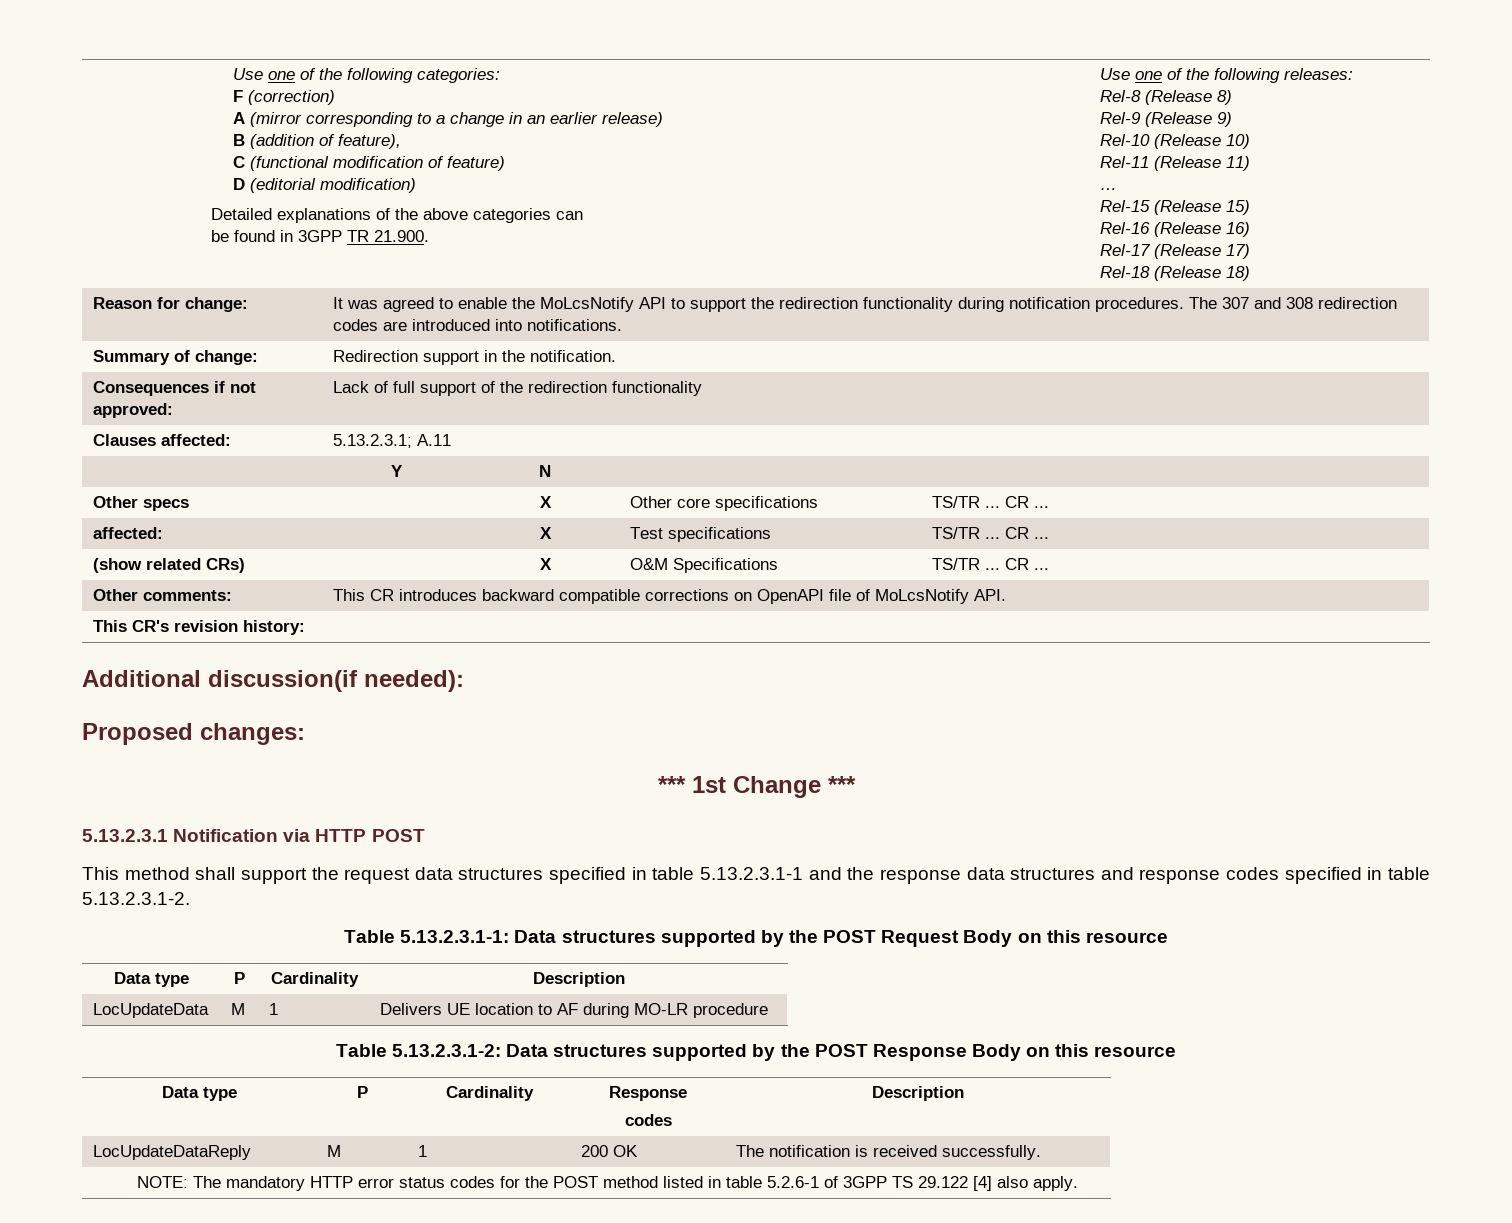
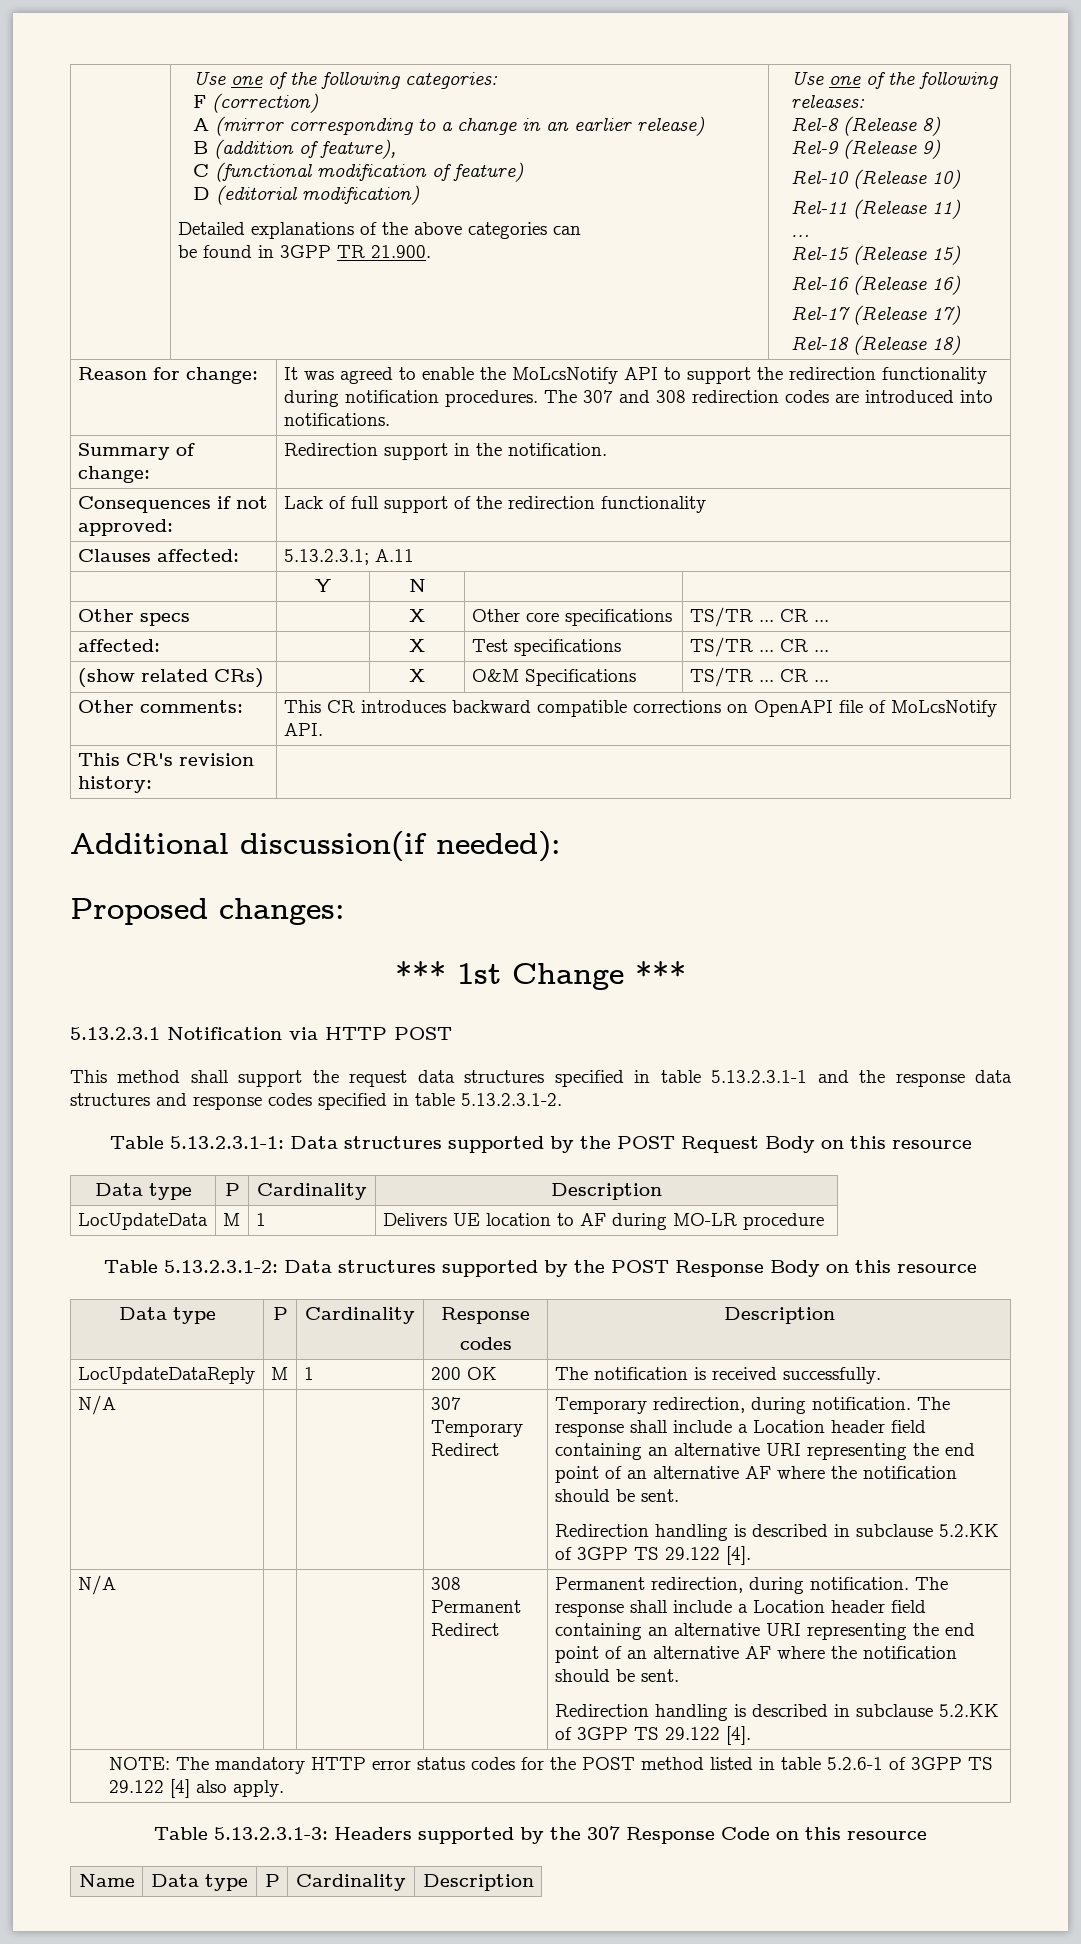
+ N/A | | | 307 Temporary Redirect | Temporary redirection, during notification. The response shall include a Location header field containing an alternative URI representing the end point of an alternative AF where the notification should be sent.
+ Redirection handling is described in subclause 5.2.KK of 3GPP TS 29.122 [4].
+ N/A | | | 308 Permanent Redirect | Permanent redirection, during notification. The response shall include a Location header field containing an alternative URI representing the end point of an alternative AF where the notification should be sent.
+ Redirection handling is described in subclause 5.2.KK of 3GPP TS 29.122 [4].
+ Table 5.13.2.3.1-3: Headers supported by the 307 Response Code on this resource
+ Name | Data type | P | Cardinality | Description

